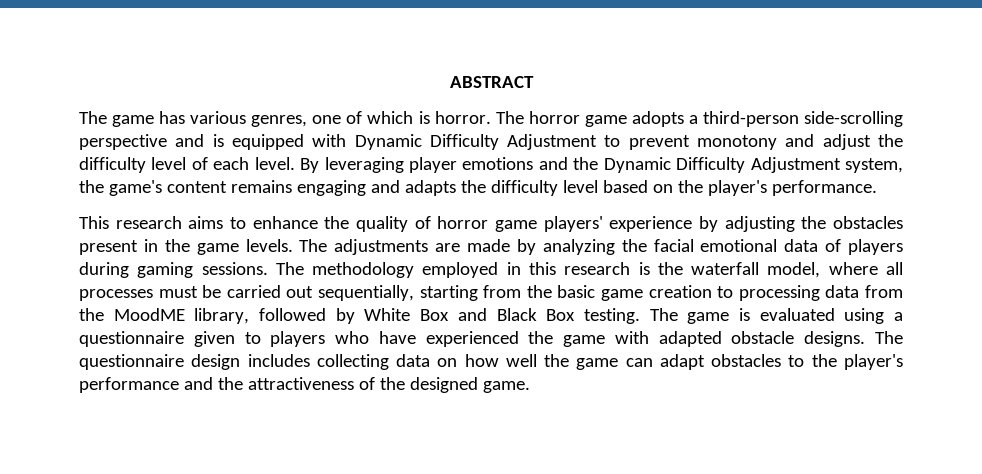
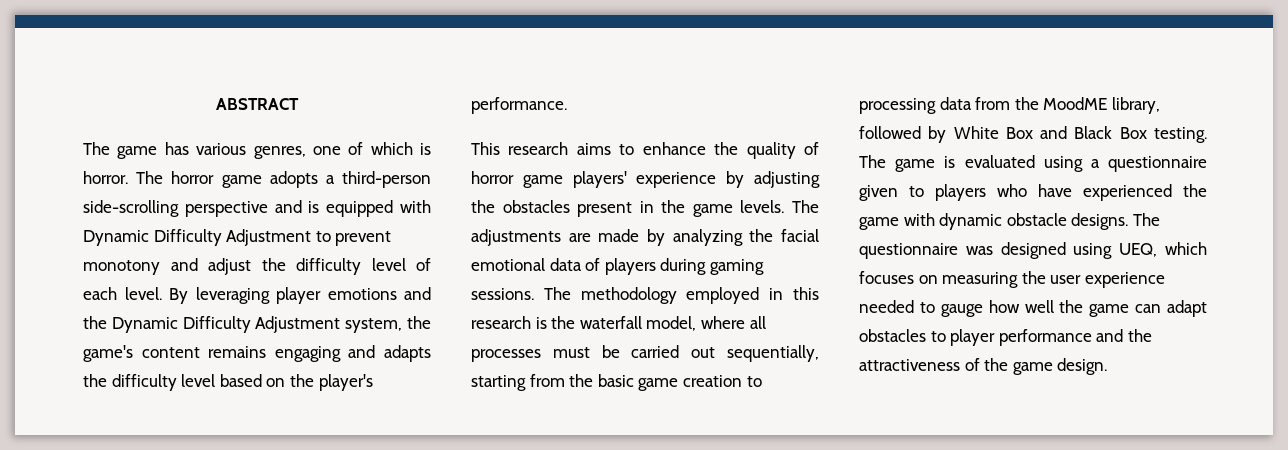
- The game is evaluated using a questionnaire given to players who have experienced the game with adapted obstacle designs.
+ The game is evaluated using a questionnaire given to players who have experienced the game with dynamic obstacle designs.
- The questionnaire design includes collecting data on how well the game can adapt obstacles to the player's performance and the attractiveness of the designed game.
+ The questionnaire was designed using UEQ, which focuses on measuring the user experience needed to gauge how well the game can adapt obstacles to player performance and the attractiveness of the game design.

